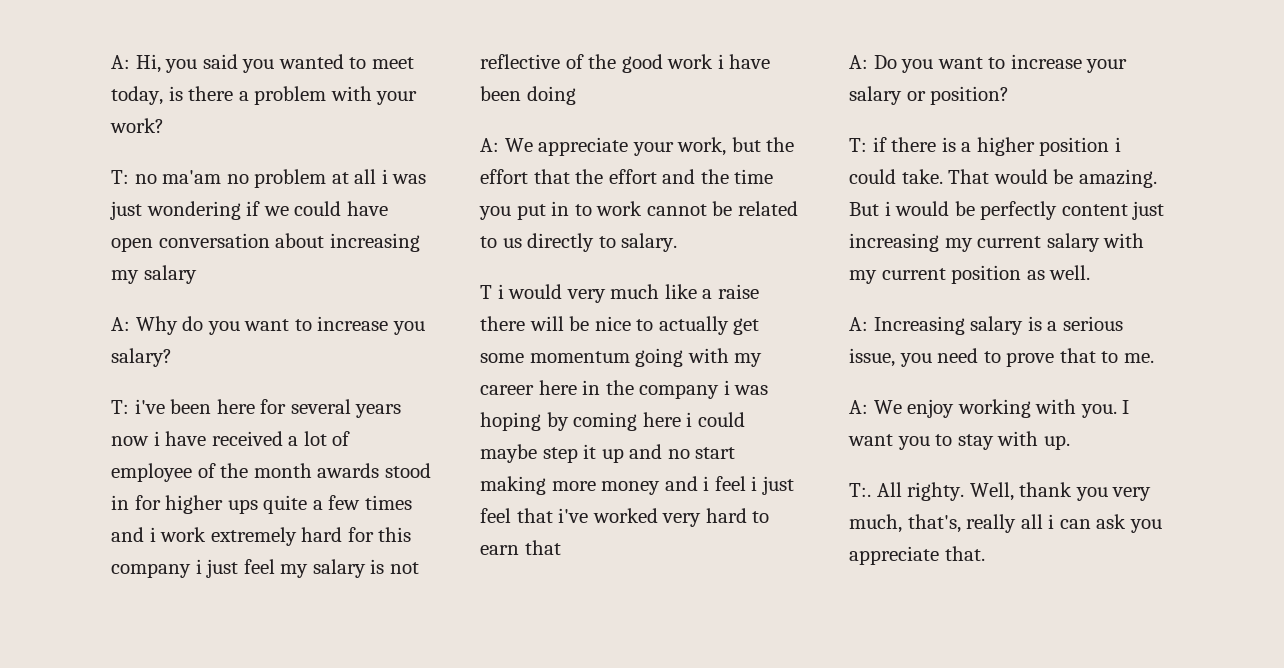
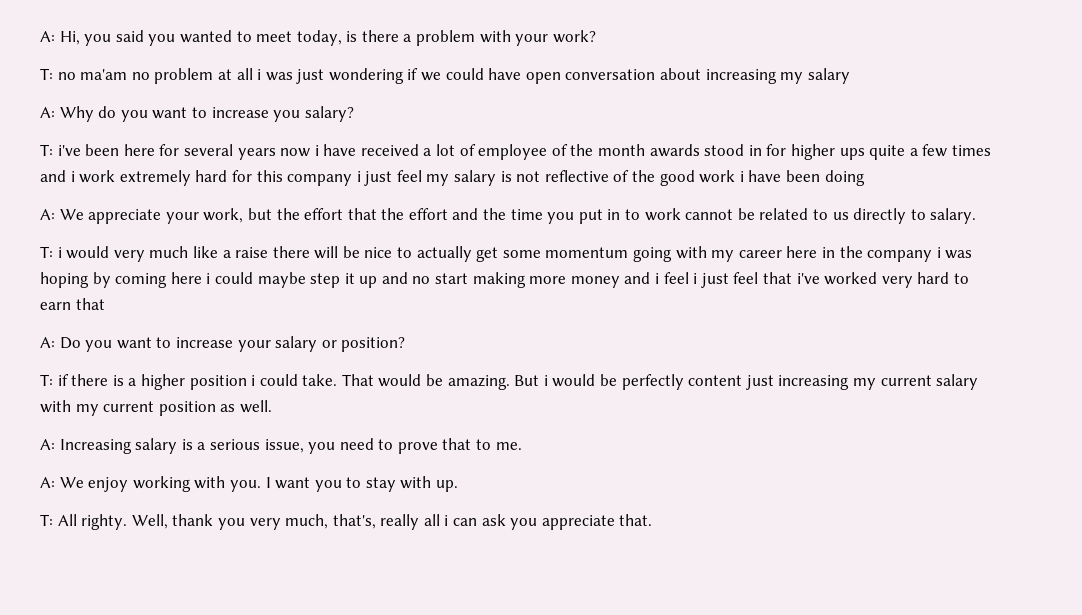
- T i would very much like a raise there will be nice to actually get some momentum going with my career here in the company i was hoping by coming here i could maybe step it up and no start making more money and i feel i just feel that i've worked very hard to earn that
+ T: i would very much like a raise there will be nice to actually get some momentum going with my career here in the company i was hoping by coming here i could maybe step it up and no start making more money and i feel i just feel that i've worked very hard to earn that
- T:. All righty.
+ T: All righty.

